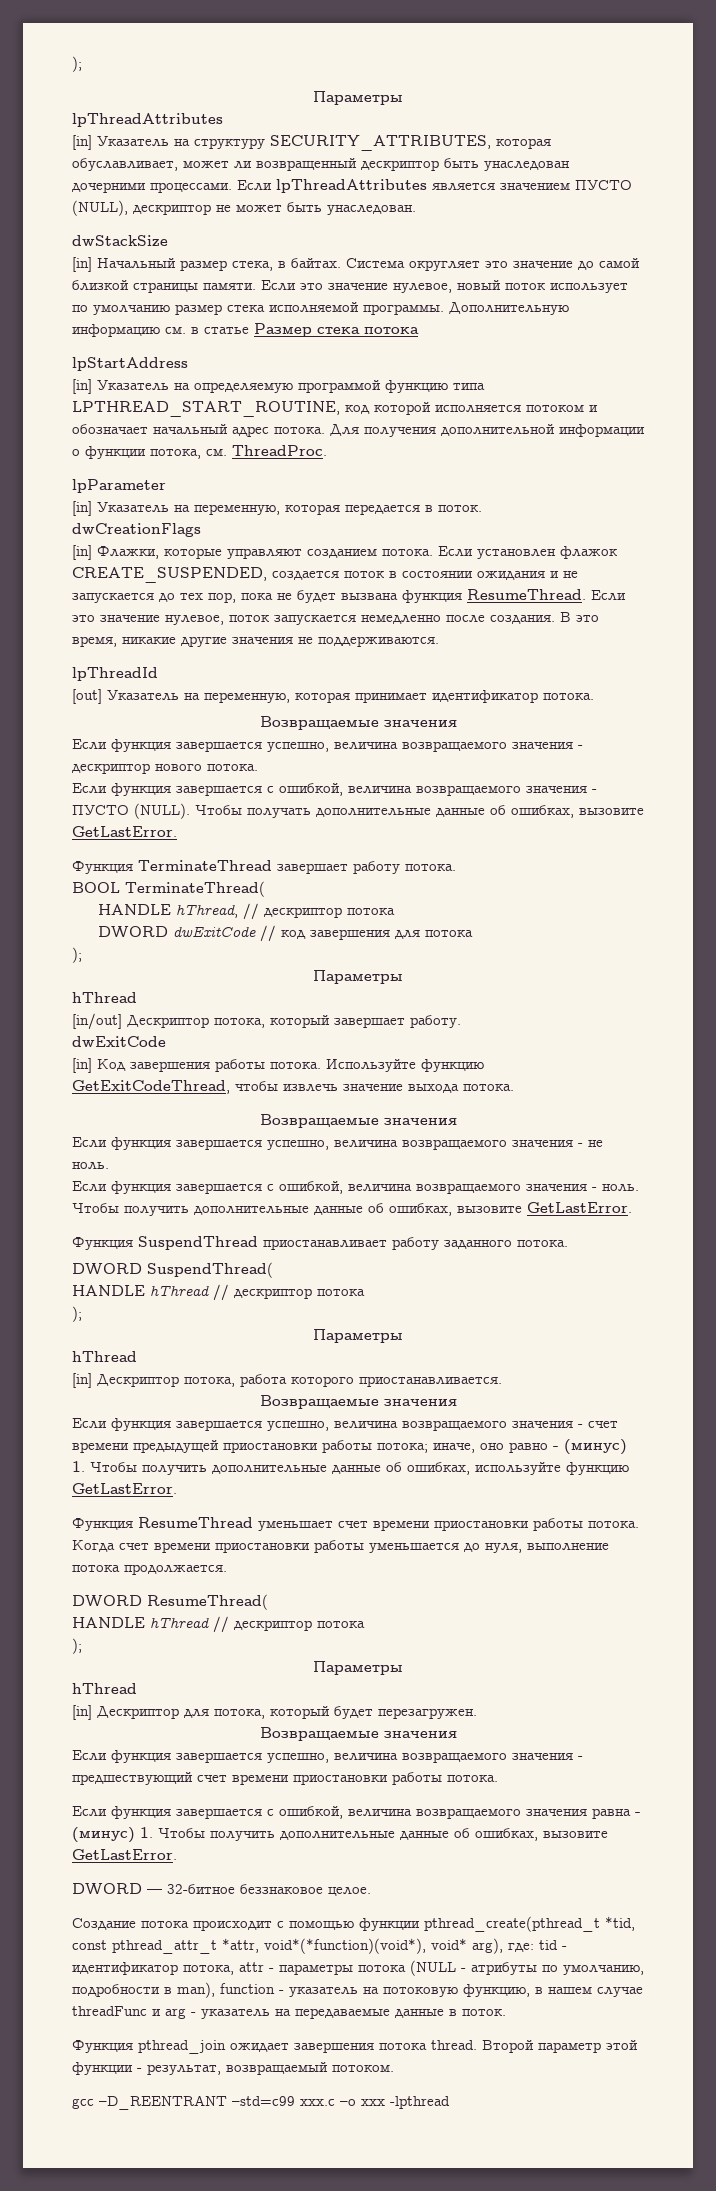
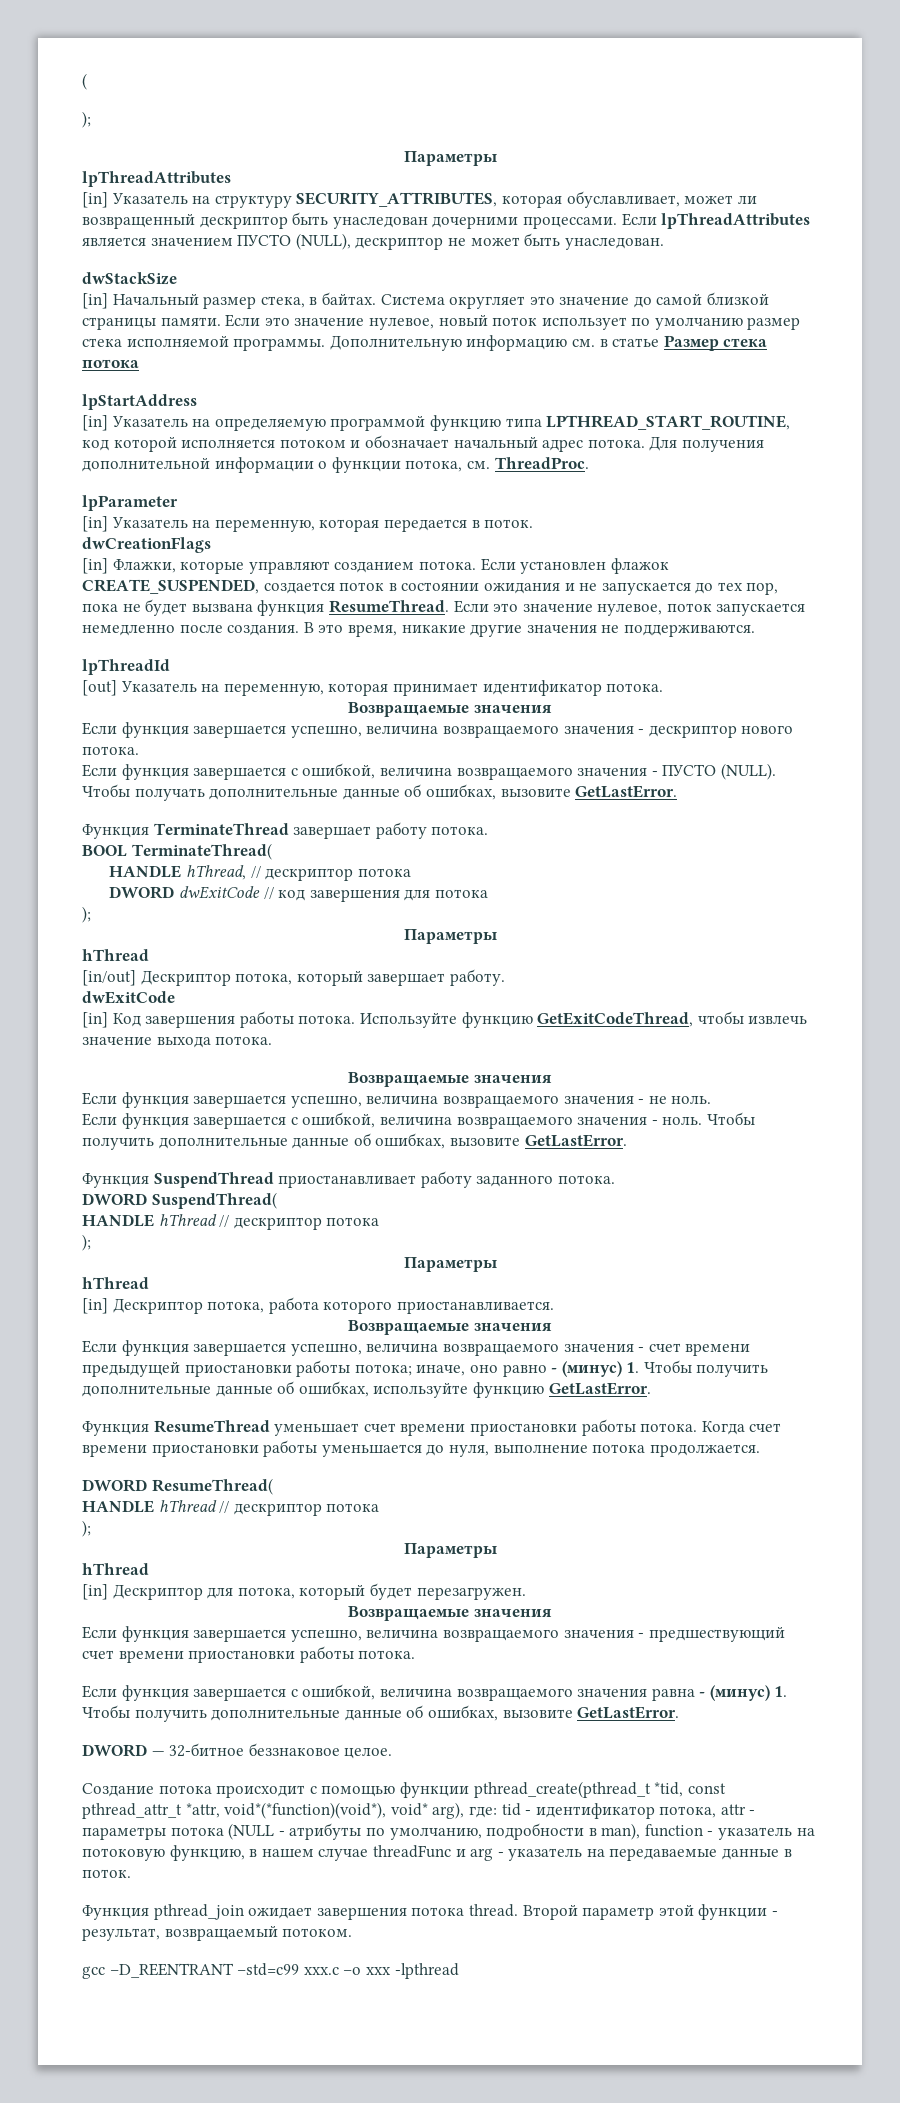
+ (

